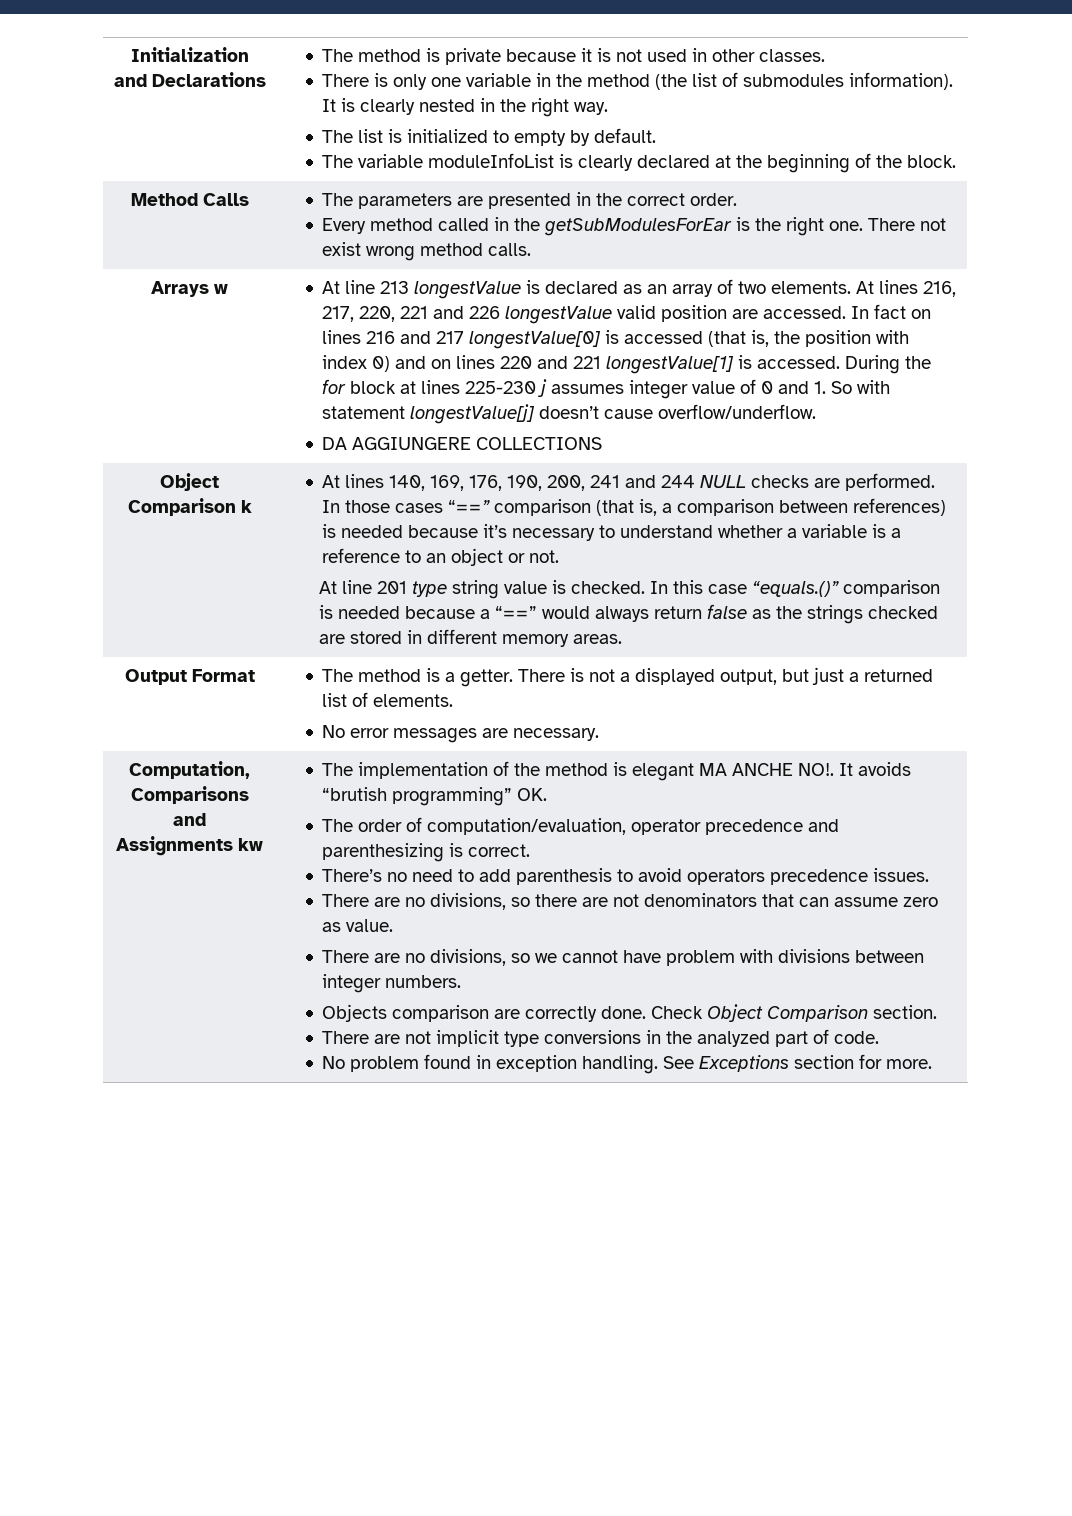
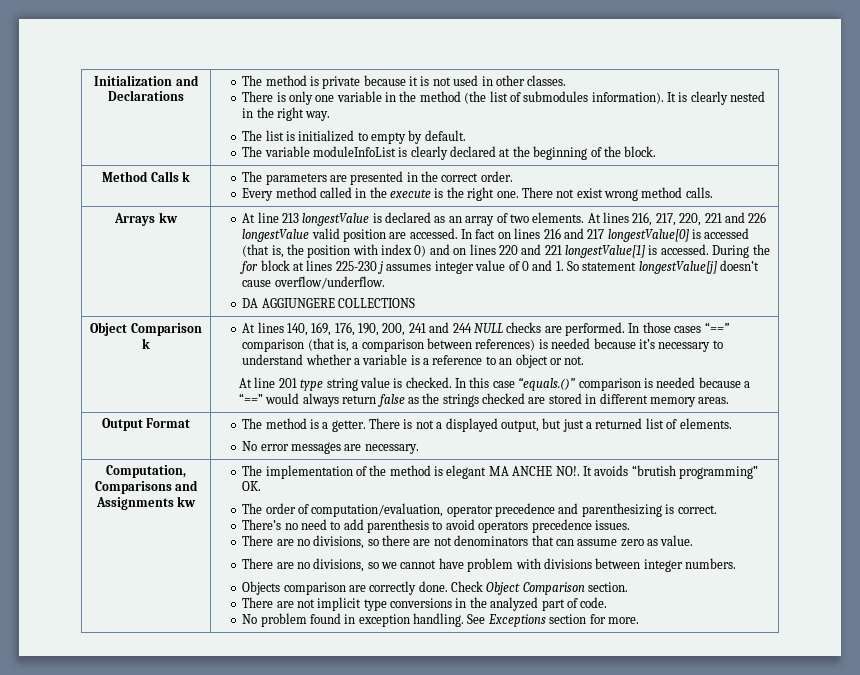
- Method Calls | The parameters are presented in the correct order.
- Every method called in the getSubModulesForEar is the right one. There not exist wrong method calls.
+ Method Calls k | The parameters are presented in the correct order.
+ Every method called in the execute is the right one. There not exist wrong method calls.
- Arrays w
+ Arrays kw
- During the for block at lines 225-230 j assumes integer value of 0 and 1. So with statement longestValue[j] doesn’t cause overflow/underflow.
+ During the for block at lines 225-230 j assumes integer value of 0 and 1. So statement longestValue[j] doesn’t cause overflow/underflow.

